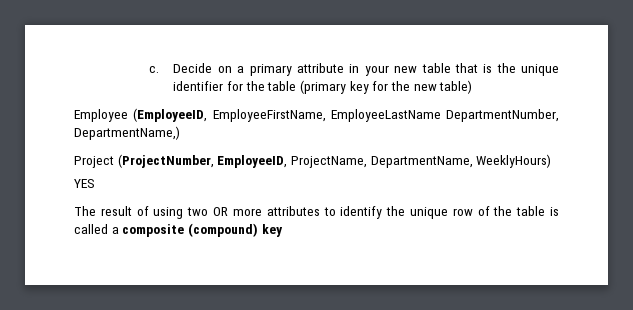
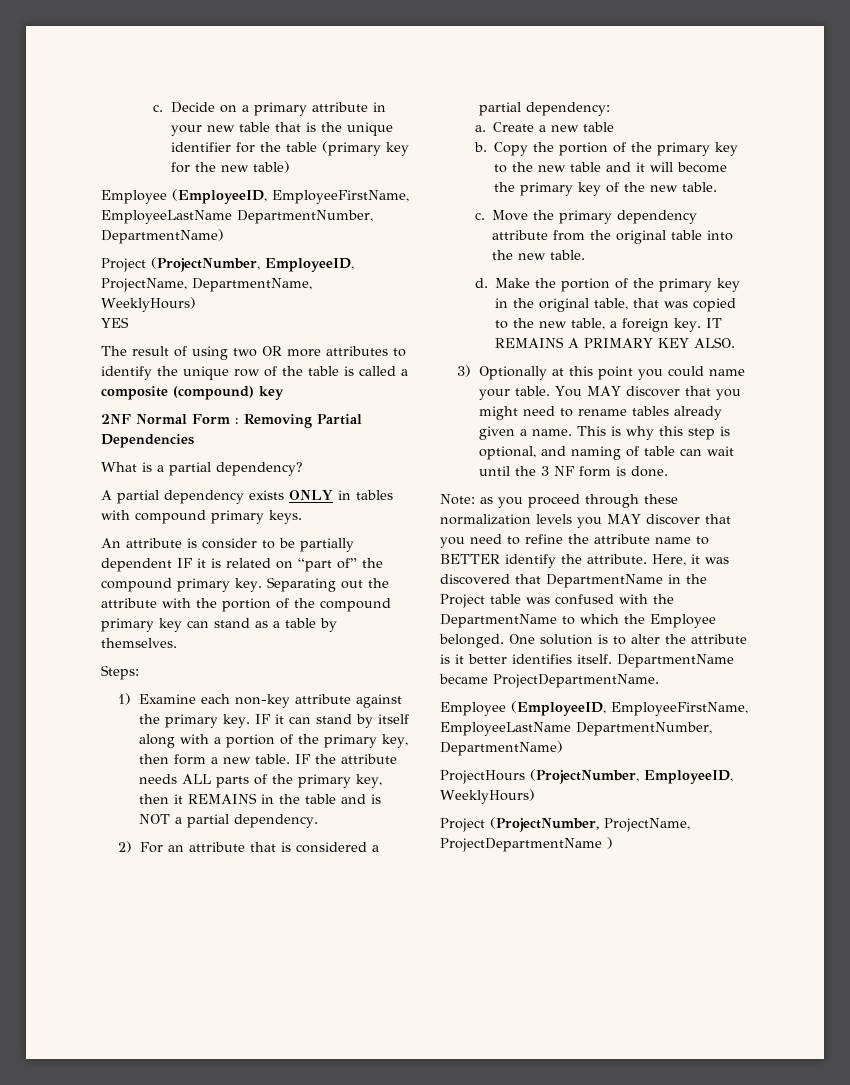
  Decide on a primary attribute in your new table that is the unique identifier for the table (primary key for the new table)
- Employee (EmployeeID, EmployeeFirstName, EmployeeLastName DepartmentNumber, DepartmentName,)
+ Employee (EmployeeID, EmployeeFirstName, EmployeeLastName DepartmentNumber, DepartmentName)
+ 2NF Normal Form : Removing Partial Dependencies
+ What is a partial dependency?
+ A partial dependency exists ONLY in tables with compound primary keys.
+ An attribute is consider to be partially dependent IF it is related on “part of” the compound primary key. Separating out the attribute with the portion of the compound primary key can stand as a table by themselves.
+ Steps:
+ 1) Examine each non-key attribute against the primary key. IF it can stand by itself along with a portion of the primary key, then form a new table. IF the attribute needs ALL parts of the primary key, then it REMAINS in the table and is NOT a partial dependency.
+ 2) For an attribute that is considered a partial dependency:
+ a. Create a new table
+ b. Copy the portion of the primary key to the new table and it will become the primary key of the new table.
+ c. Move the primary dependency attribute from the original table into the new table.
+ d. Make the portion of the primary key in the original table, that was copied to the new table, a foreign key. IT REMAINS A PRIMARY KEY ALSO.
+ 3) Optionally at this point you could name your table. You MAY discover that you might need to rename tables already given a name. This is why this step is optional, and naming of table can wait until the 3 NF form is done.
+ Note: as you proceed through these normalization levels you MAY discover that you need to refine the attribute name to BETTER identify the attribute. Here, it was discovered that DepartmentName in the Project table was confused with the DepartmentName to which the Employee belonged. One solution is to alter the attribute is it better identifies itself. DepartmentName became ProjectDepartmentName.
+ Employee (EmployeeID, EmployeeFirstName, EmployeeLastName DepartmentNumber, DepartmentName)
+ ProjectHours (ProjectNumber, EmployeeID, WeeklyHours)
+ Project (ProjectNumber, ProjectName, ProjectDepartmentName )

